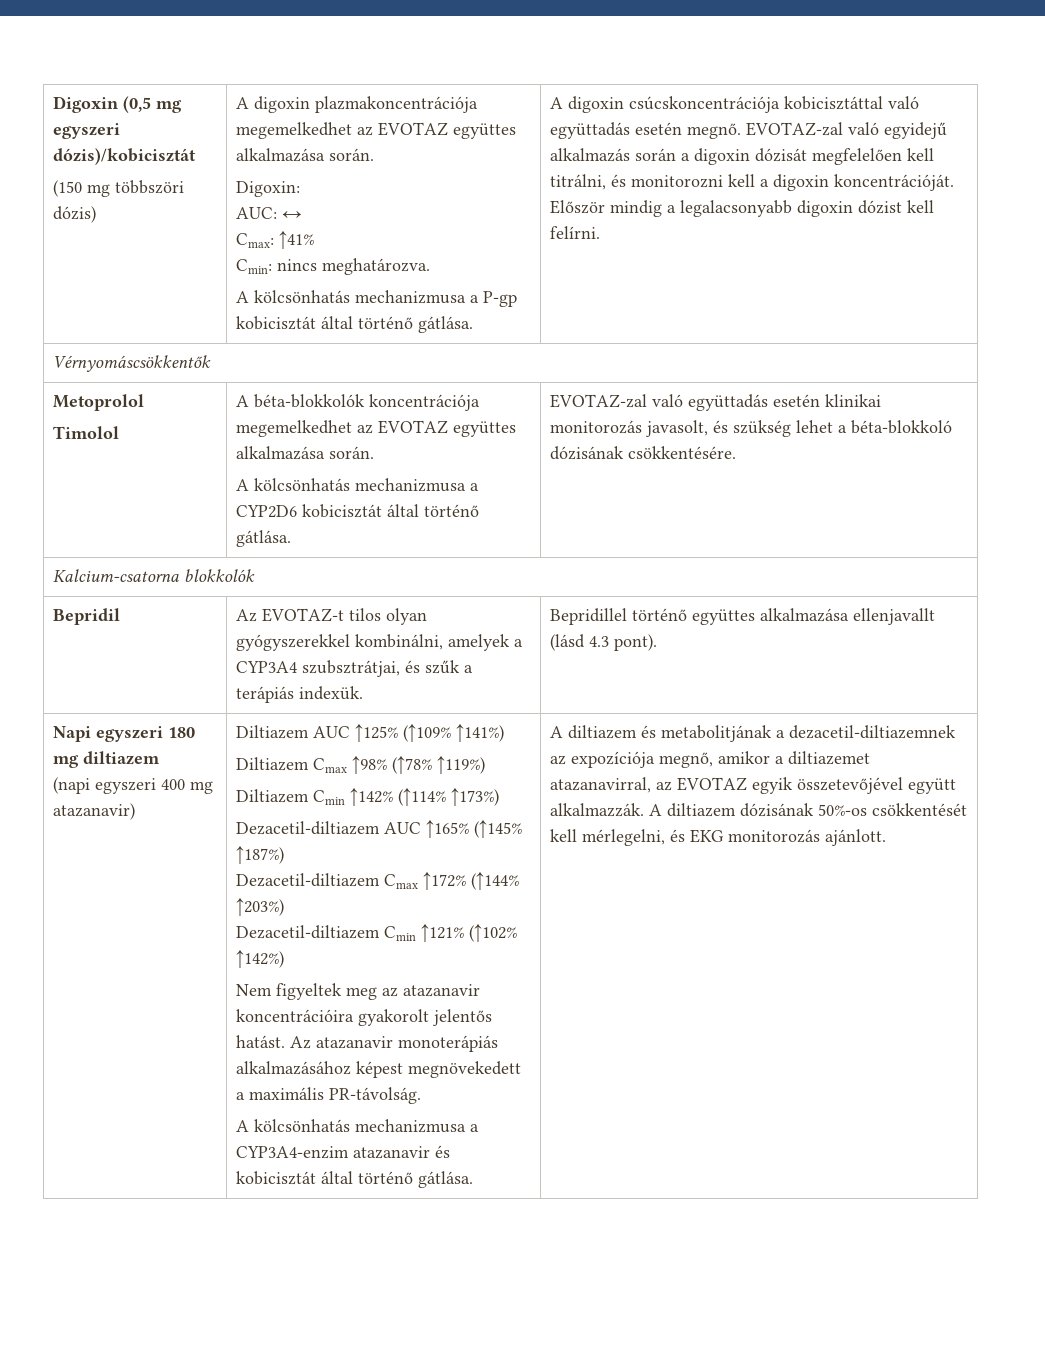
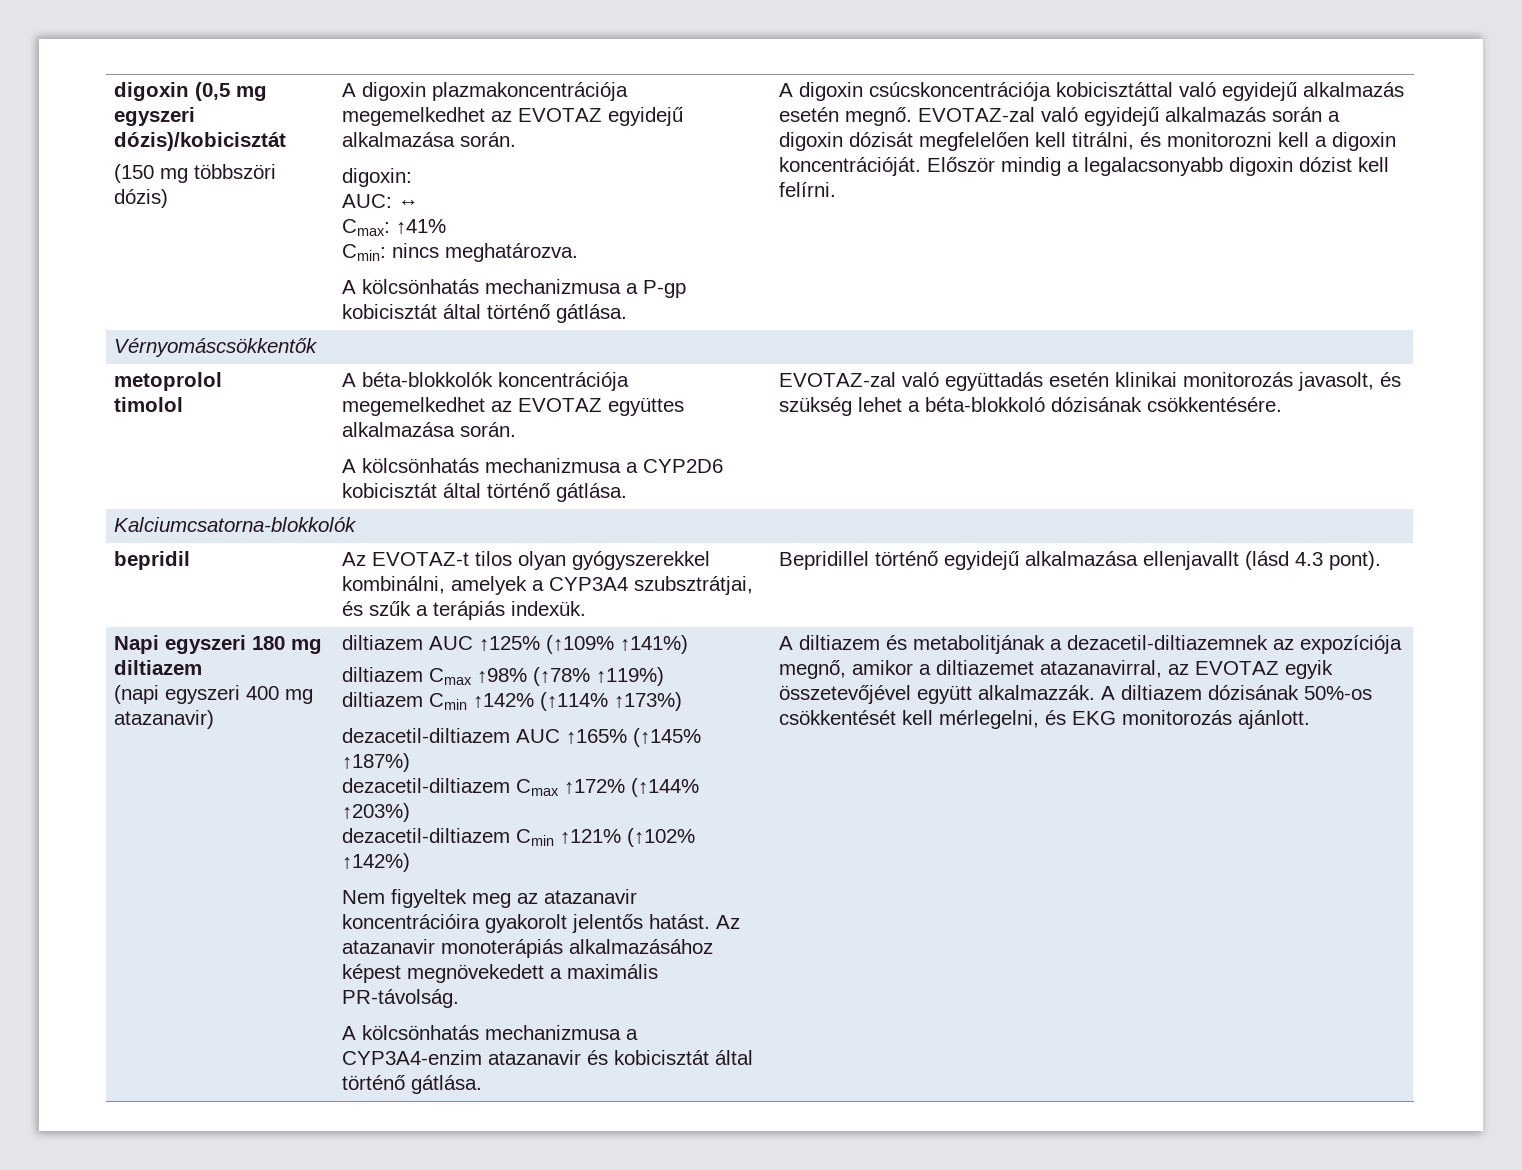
- Digoxin (0,5 mg egyszeri dózis)/kobicisztát
+ digoxin (0,5 mg egyszeri dózis)/kobicisztát
- A digoxin plazmakoncentrációja megemelkedhet az EVOTAZ együttes alkalmazása során.
- Digoxin:
+ A digoxin plazmakoncentrációja megemelkedhet az EVOTAZ egyidejű alkalmazása során.
+ digoxin:
- A digoxin csúcskoncentrációja kobicisztáttal való együttadás esetén megnő.
+ A digoxin csúcskoncentrációja kobicisztáttal való egyidejű alkalmazás esetén megnő.
- Metoprolol
- Timolol | A béta-blokkolók koncentrációja megemelkedhet az EVOTAZ együttes alkalmazása során.
+ metoprolol
+ timolol | A béta-blokkolók koncentrációja megemelkedhet az EVOTAZ együttes alkalmazása során.
- Kalcium-csatorna blokkolók
- Bepridil | Az EVOTAZ-t tilos olyan gyógyszerekkel kombinálni, amelyek a CYP3A4 szubsztrátjai, és szűk a terápiás indexük. | Bepridillel történő együttes alkalmazása ellenjavallt (lásd 4.3 pont).
+ Kalciumcsatorna-blokkolók
+ bepridil | Az EVOTAZ-t tilos olyan gyógyszerekkel kombinálni, amelyek a CYP3A4 szubsztrátjai, és szűk a terápiás indexük. | Bepridillel történő egyidejű alkalmazása ellenjavallt (lásd 4.3 pont).
- Diltiazem AUC ↑125% (↑109% ↑141%)
+ diltiazem AUC ↑125% (↑109% ↑141%)
- Diltiazem Cmax ↑98% (↑78% ↑119%)
+ diltiazem Cmax ↑98% (↑78% ↑119%)
- Diltiazem Cmin ↑142% (↑114% ↑173%)
+ diltiazem Cmin ↑142% (↑114% ↑173%)
- Dezacetil-diltiazem AUC ↑165% (↑145% ↑187%)
+ dezacetil-diltiazem AUC ↑165% (↑145% ↑187%)
- Dezacetil-diltiazem Cmax ↑172% (↑144% ↑203%)
+ dezacetil-diltiazem Cmax ↑172% (↑144% ↑203%)
- Dezacetil-diltiazem Cmin ↑121% (↑102% ↑142%)
+ dezacetil-diltiazem Cmin ↑121% (↑102% ↑142%)

